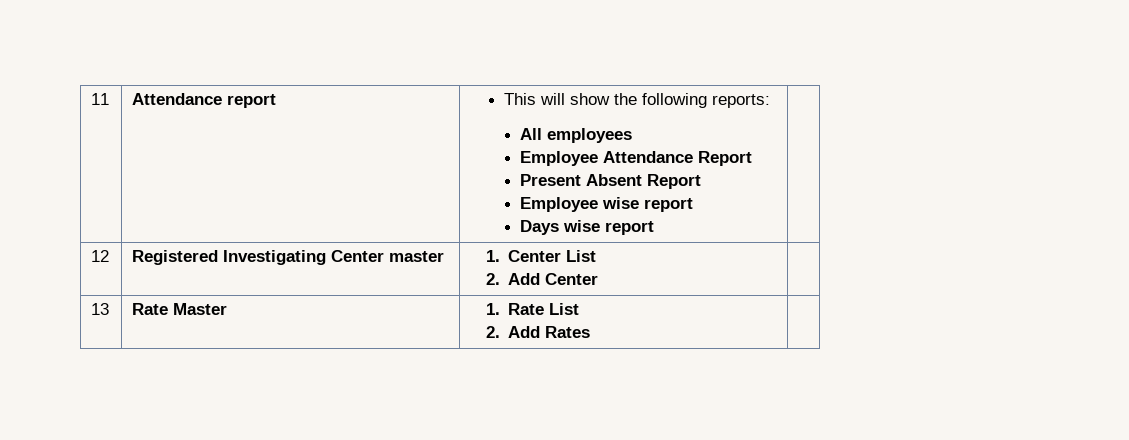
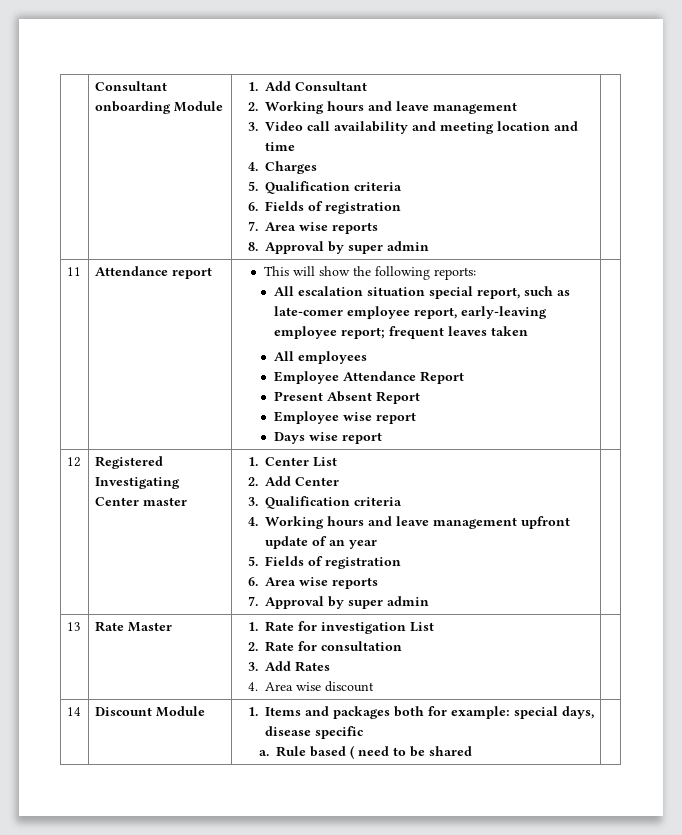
+ | Consultant onboarding Module | 1. Add Consultant
+ 2. Working hours and leave management
+ 3. Video call availability and meeting location and time
+ 4. Charges
+ 5. Qualification criteria
+ 6. Fields of registration
+ 7. Area wise reports
+ 8. Approval by super admin |
  11 | Attendance report | This will show the following reports:
+ All escalation situation special report, such as late-comer employee report, early-leaving employee report; frequent leaves taken
  12 | Registered Investigating Center master | 1. Center List
- 2. Add Center |
+ 2. Add Center
+ 3. Qualification criteria
+ 4. Working hours and leave management upfront update of an year
+ 5. Fields of registration
+ 6. Area wise reports
+ 7. Approval by super admin |
- 13 | Rate Master | 1. Rate List
- 2. Add Rates |
+ 13 | Rate Master | 1. Rate for investigation List
+ 2. Rate for consultation
+ 3. Add Rates
+ 4. Area wise discount |
+ 14 | Discount Module | 1. Items and packages both for example: special days, disease specific
+ a. Rule based ( need to be shared |

